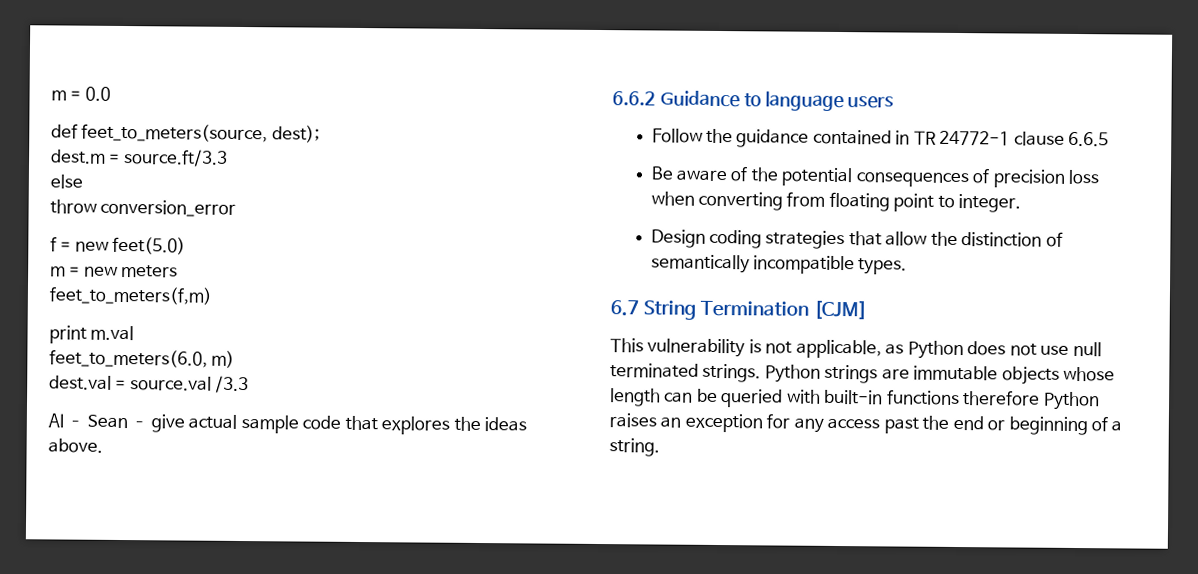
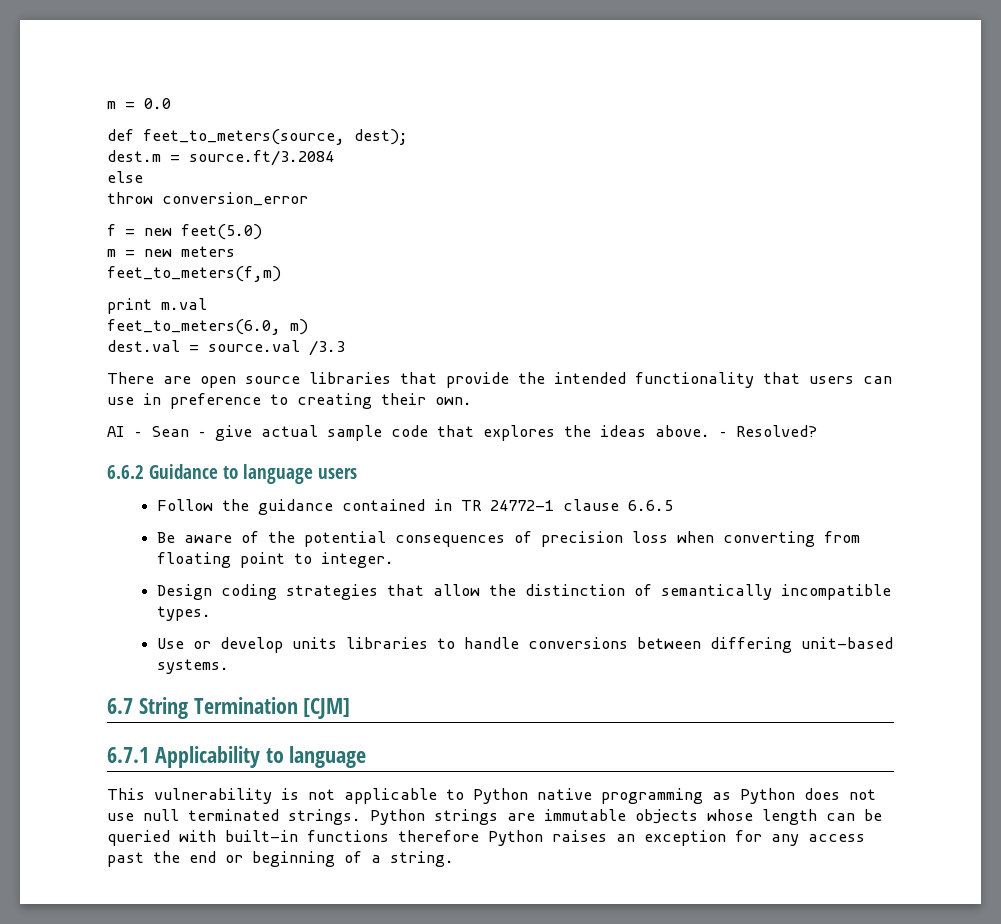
- dest.m = source.ft/3.3
+ dest.m = source.ft/3.2084
+ There are open source libraries that provide the intended functionality that users can use in preference to creating their own.
+ – Resolved?
+ Use or develop units libraries to handle conversions between differing unit-based systems.
+ 6.7.1 Applicability to language
- This vulnerability is not applicable, as Python does not use null terminated strings.
+ This vulnerability is not applicable to Python native programming as Python does not use null terminated strings.

